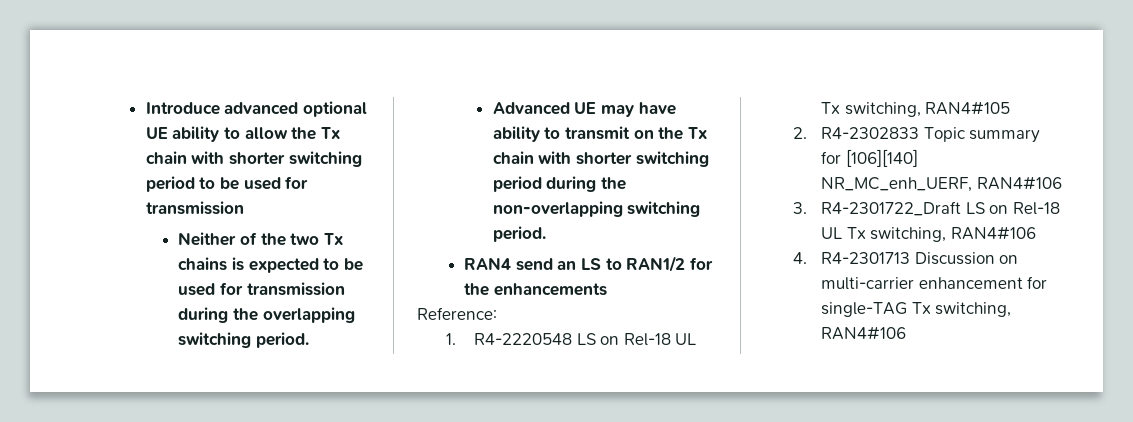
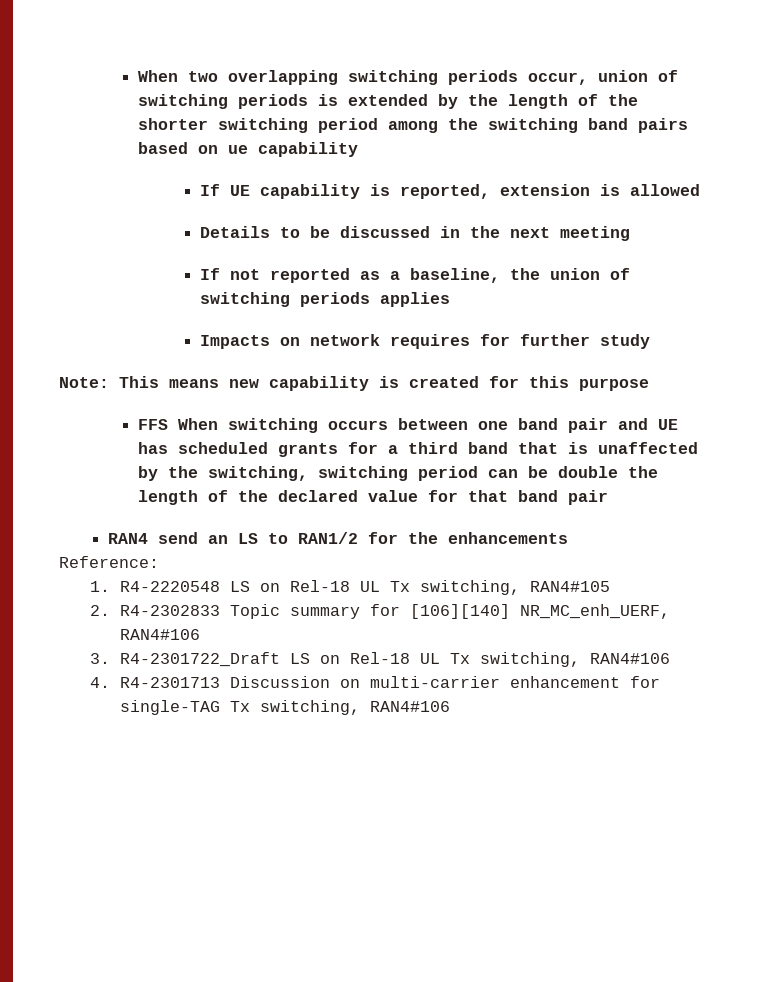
- Introduce advanced optional UE ability to allow the Tx chain with shorter switching period to be used for transmission
- Neither of the two Tx chains is expected to be used for transmission during the overlapping switching period.
- Advanced UE may have ability to transmit on the Tx chain with shorter switching period during the non-overlapping switching period.
+ When two overlapping switching periods occur, union of switching periods is extended by the length of the shorter switching period among the switching band pairs based on ue capability
+ If UE capability is reported, extension is allowed
+ Details to be discussed in the next meeting
+ If not reported as a baseline, the union of switching periods applies
+ Impacts on network requires for further study
+ Note: This means new capability is created for this purpose
+ FFS When switching occurs between one band pair and UE has scheduled grants for a third band that is unaffected by the switching, switching period can be double the length of the declared value for that band pair

